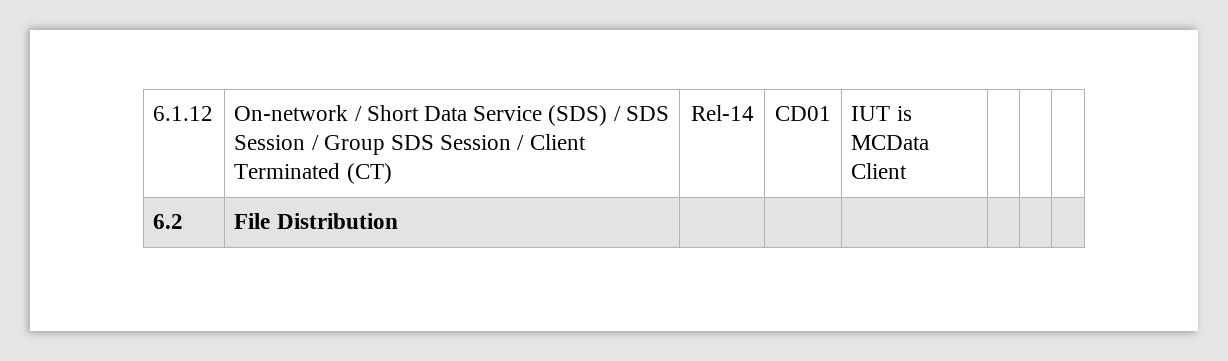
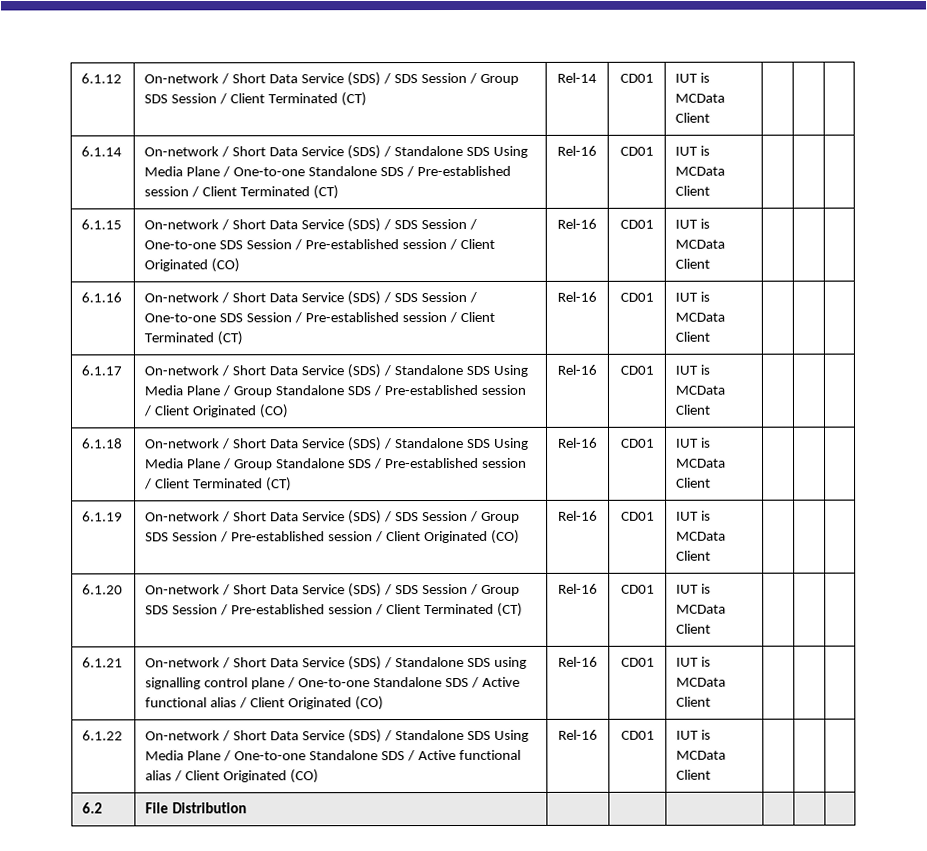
+ 6.1.14 | On-network / Short Data Service (SDS) / Standalone SDS Using Media Plane / One-to-one Standalone SDS / Pre-established session / Client Terminated (CT) | Rel-16 | CD01 | IUT is MCData Client | | |
+ 6.1.15 | On-network / Short Data Service (SDS) / SDS Session / One-to-one SDS Session / Pre-established session / Client Originated (CO) | Rel-16 | CD01 | IUT is MCData Client | | |
+ 6.1.16 | On-network / Short Data Service (SDS) / SDS Session / One-to-one SDS Session / Pre-established session / Client Terminated (CT) | Rel-16 | CD01 | IUT is MCData Client | | |
+ 6.1.17 | On-network / Short Data Service (SDS) / Standalone SDS Using Media Plane / Group Standalone SDS / Pre-established session / Client Originated (CO) | Rel-16 | CD01 | IUT is MCData Client | | |
+ 6.1.18 | On-network / Short Data Service (SDS) / Standalone SDS Using Media Plane / Group Standalone SDS / Pre-established session / Client Terminated (CT) | Rel-16 | CD01 | IUT is MCData Client | | |
+ 6.1.19 | On-network / Short Data Service (SDS) / SDS Session / Group SDS Session / Pre-established session / Client Originated (CO) | Rel-16 | CD01 | IUT is MCData Client | | |
+ 6.1.20 | On-network / Short Data Service (SDS) / SDS Session / Group SDS Session / Pre-established session / Client Terminated (CT) | Rel-16 | CD01 | IUT is MCData Client | | |
+ 6.1.21 | On-network / Short Data Service (SDS) / Standalone SDS using signalling control plane / One-to-one Standalone SDS / Active functional alias / Client Originated (CO) | Rel-16 | CD01 | IUT is MCData Client | | |
+ 6.1.22 | On-network / Short Data Service (SDS) / Standalone SDS Using Media Plane / One-to-one Standalone SDS / Active functional alias / Client Originated (CO) | Rel-16 | CD01 | IUT is MCData Client | | |

